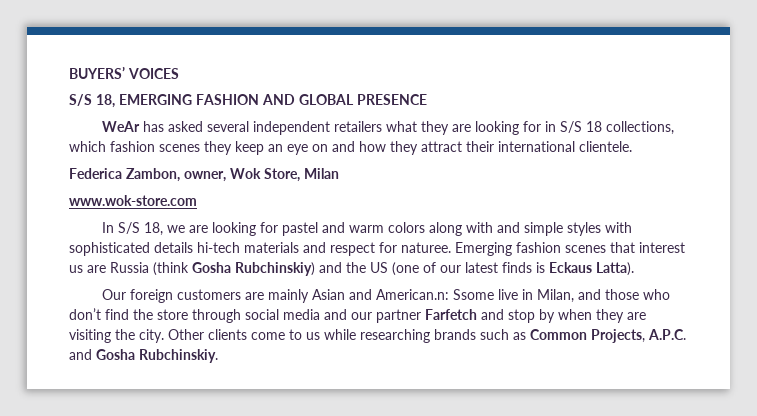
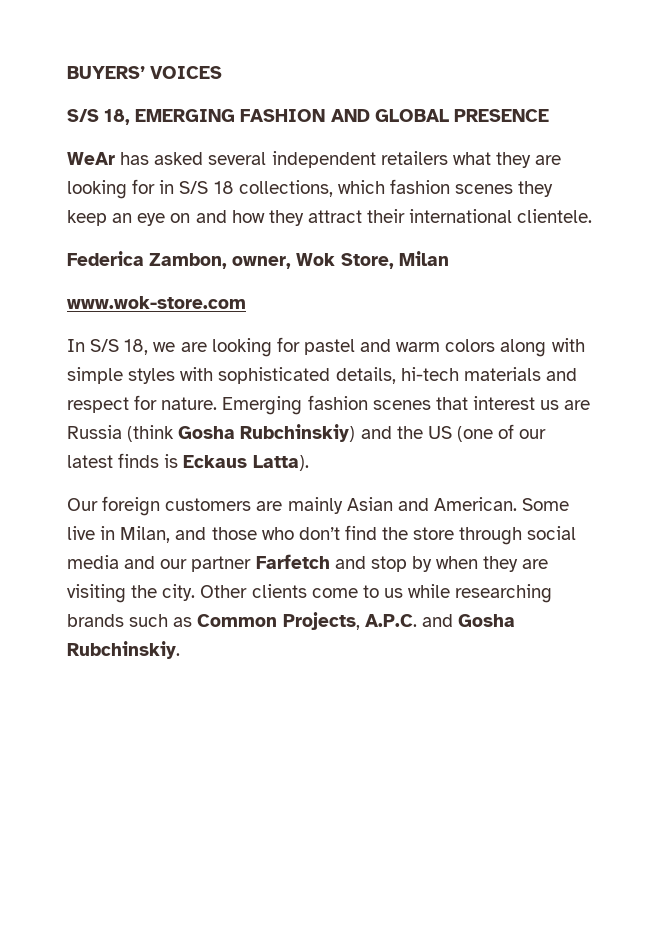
- In S/S 18, we are looking for pastel and warm colors along with and simple styles with sophisticated details hi-tech materials and respect for naturee.
+ In S/S 18, we are looking for pastel and warm colors along with simple styles with sophisticated details, hi-tech materials and respect for nature.
- Our foreign customers are mainly Asian and American.n: Ssome live in Milan, and those who don’t find the store through social media and our partner Farfetch and stop by when they are visiting the city.
+ Our foreign customers are mainly Asian and American. Some live in Milan, and those who don’t find the store through social media and our partner Farfetch and stop by when they are visiting the city.

